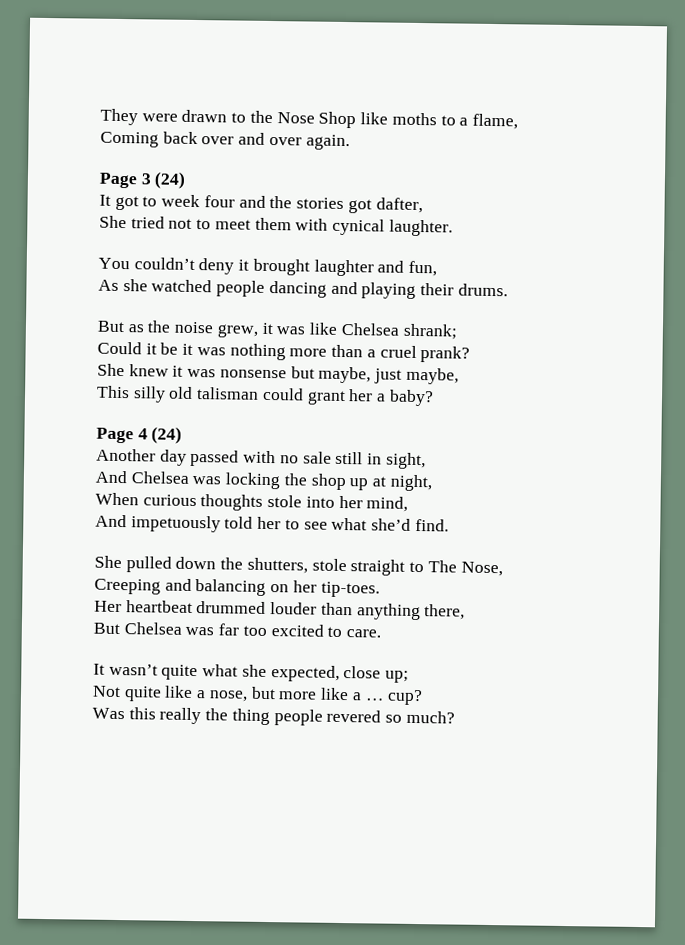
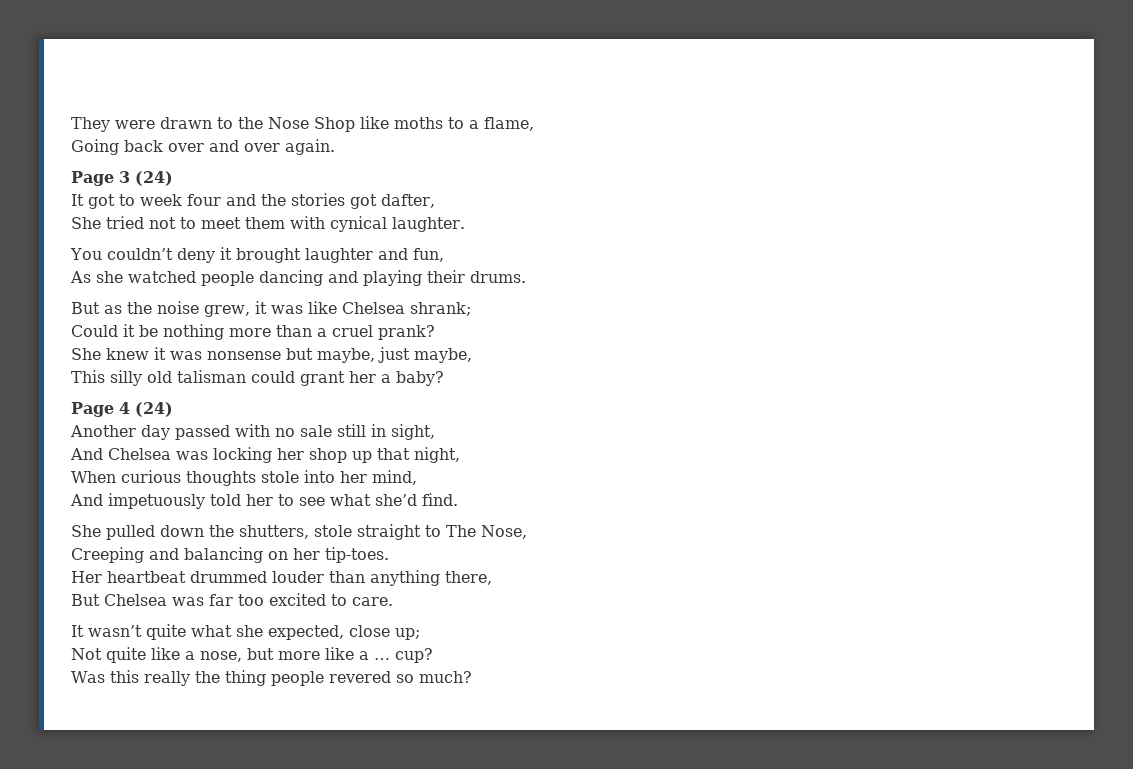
- Coming back over and over again.
+ Going back over and over again.
- Could it be it was nothing more than a cruel prank?
+ Could it be nothing more than a cruel prank?
- And Chelsea was locking the shop up at night,
+ And Chelsea was locking her shop up that night,

